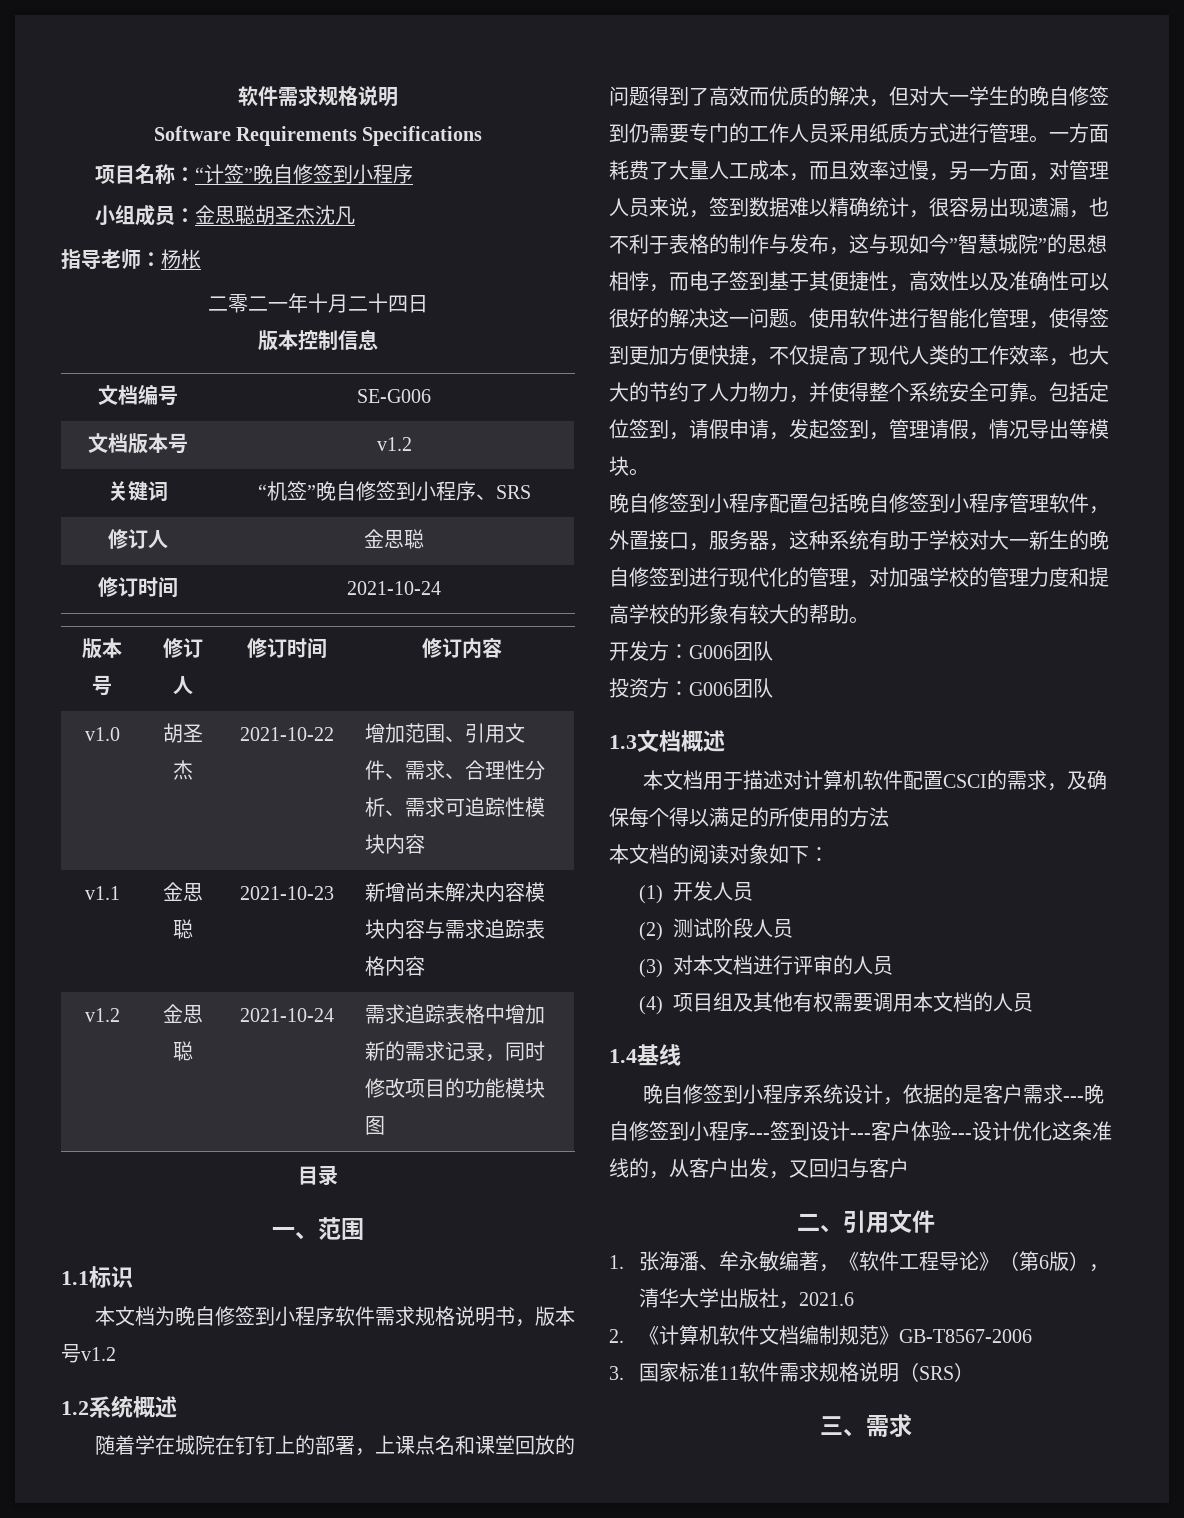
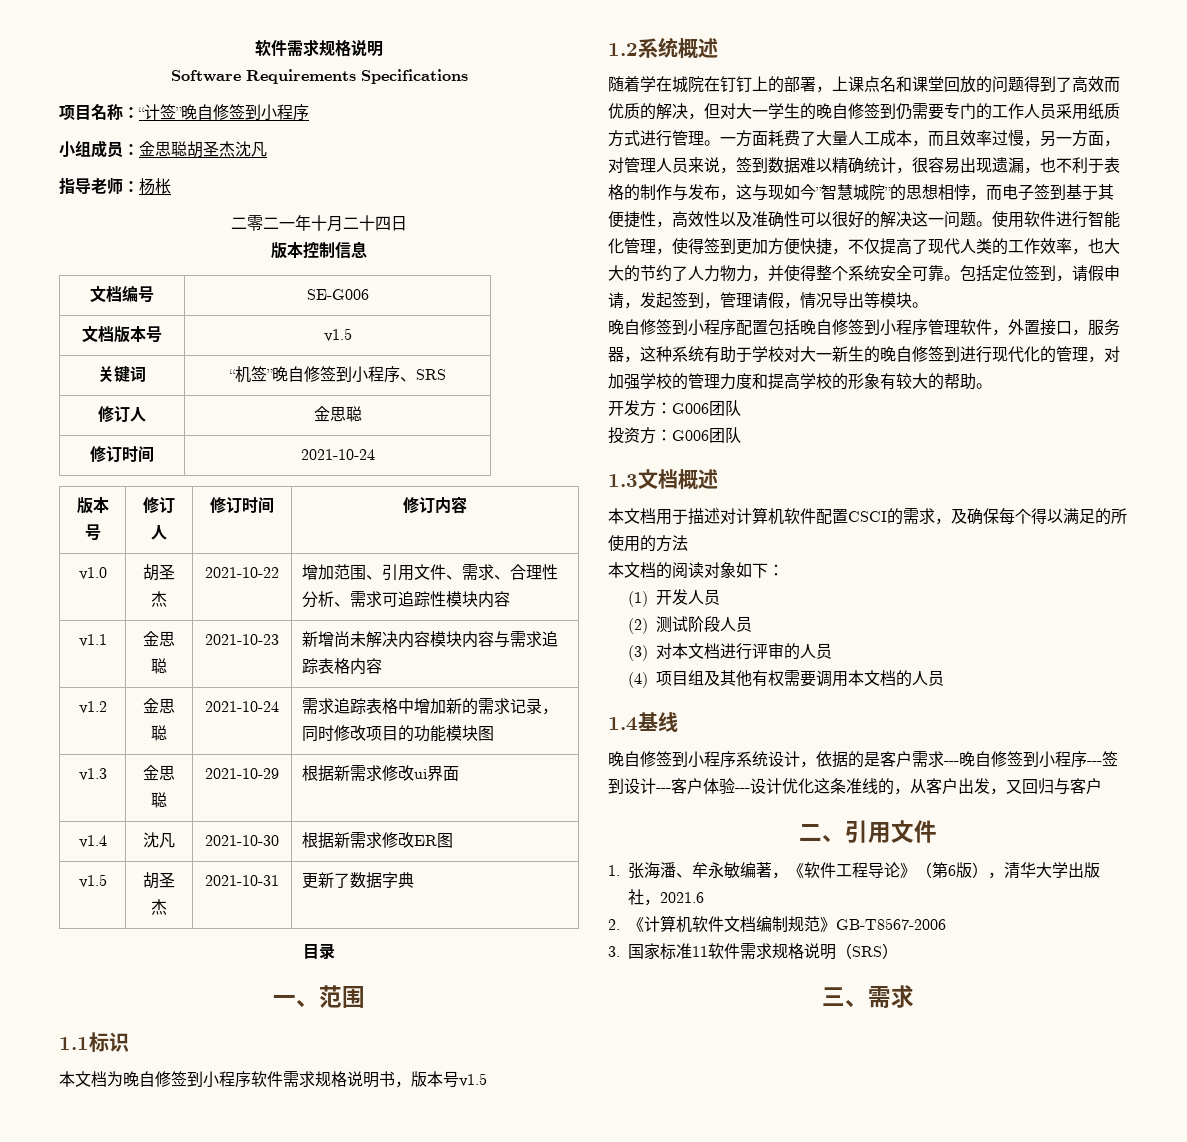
- 文档版本号 | v1.2
+ 文档版本号 | v1.5
+ v1.3 | 金思聪 | 2021-10-29 | 根据新需求修改ui界面
+ v1.4 | 沈凡 | 2021-10-30 | 根据新需求修改ER图
+ v1.5 | 胡圣杰 | 2021-10-31 | 更新了数据字典
- 本文档为晚自修签到小程序软件需求规格说明书，版本号v1.2
+ 本文档为晚自修签到小程序软件需求规格说明书，版本号v1.5

